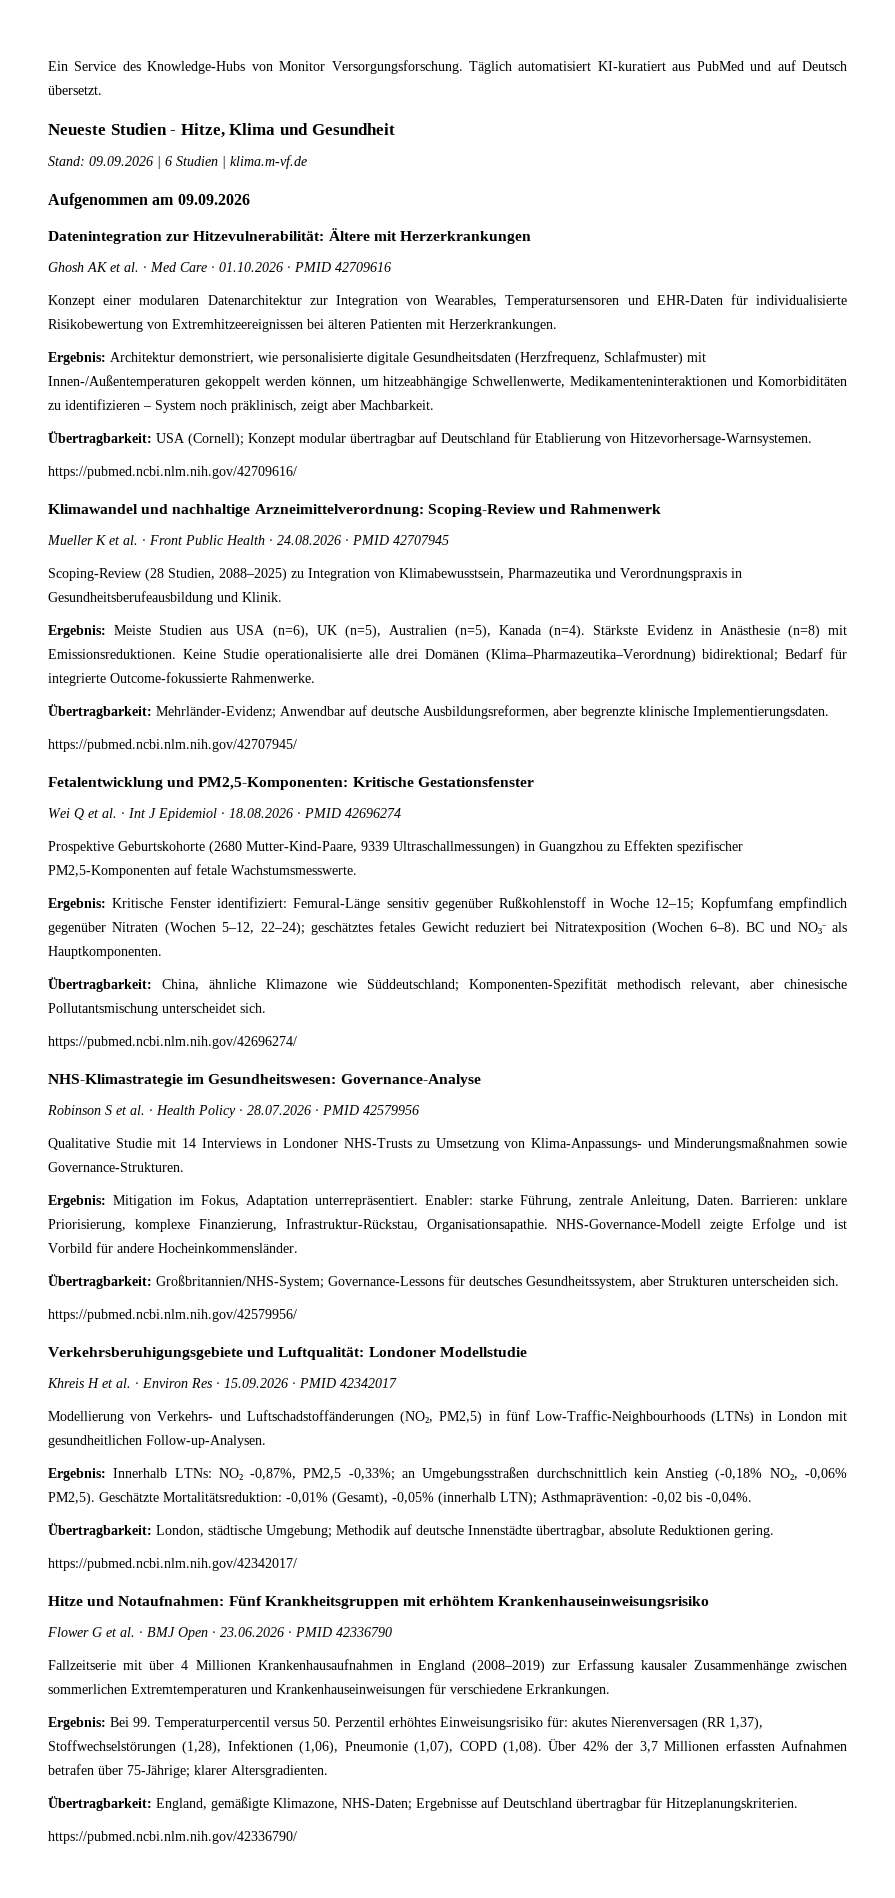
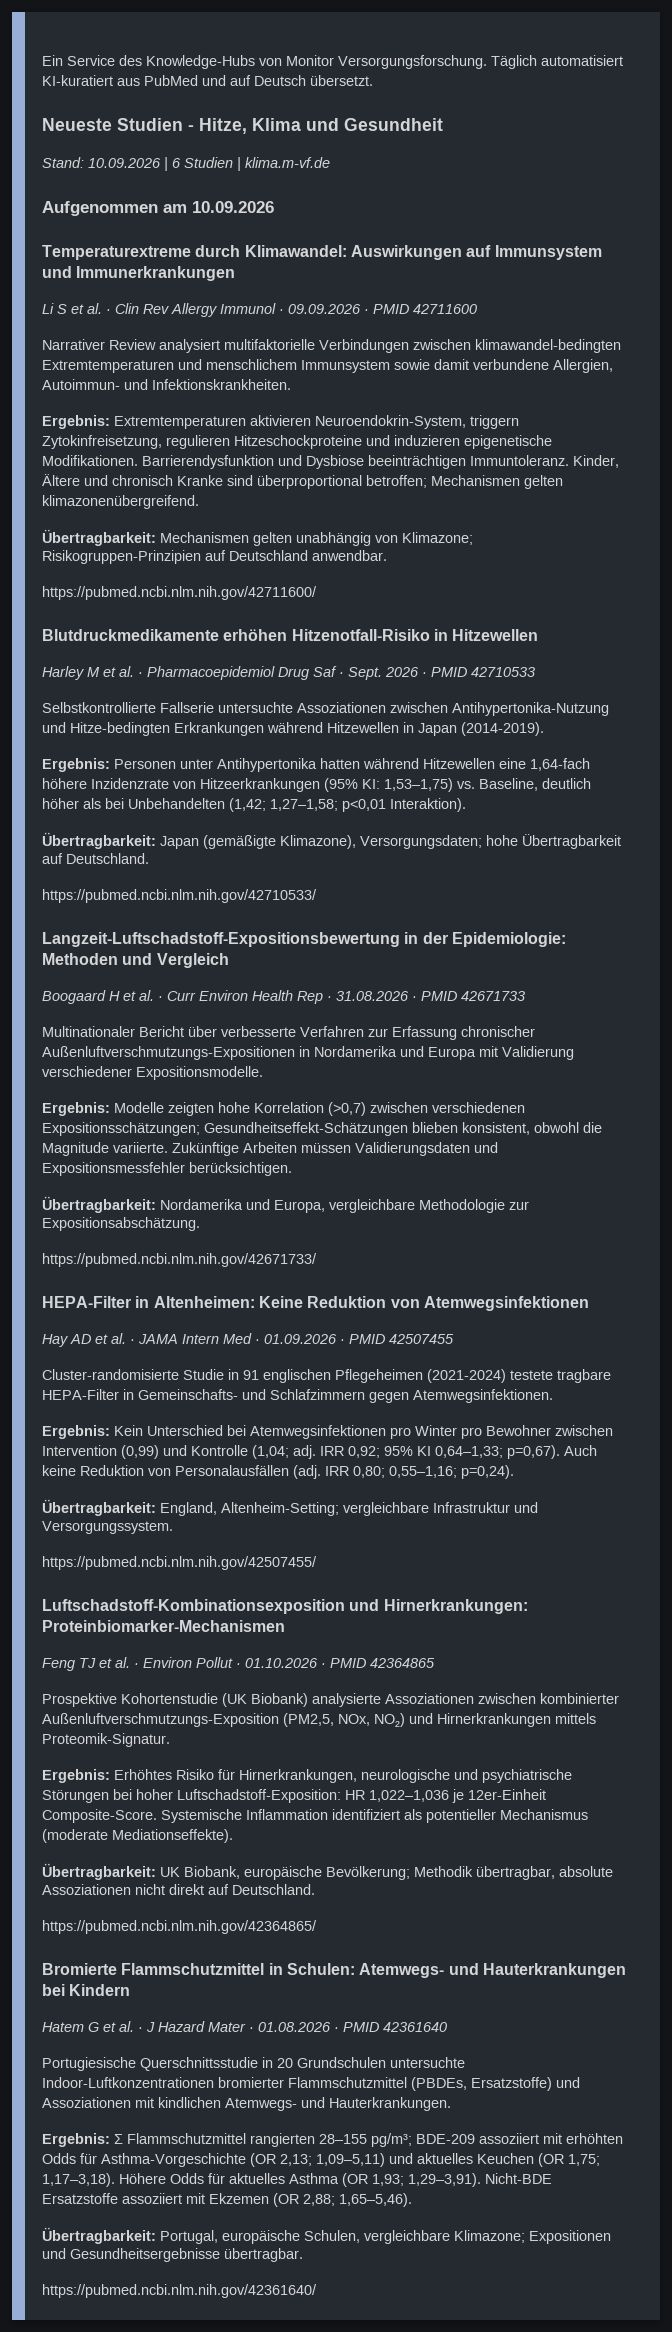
- Stand: 09.09.2026 | 6 Studien | klima.m-vf.de
+ Stand: 10.09.2026 | 6 Studien | klima.m-vf.de
- Aufgenommen am 09.09.2026
- Datenintegration zur Hitzevulnerabilität: Ältere mit Herzerkrankungen
- Ghosh AK et al. · Med Care · 01.10.2026 · PMID 42709616
- Konzept einer modularen Datenarchitektur zur Integration von Wearables, Temperatursensoren und EHR-Daten für individualisierte Risikobewertung von Extremhitzeereignissen bei älteren Patienten mit Herzerkrankungen.
- Ergebnis: Architektur demonstriert, wie personalisierte digitale Gesundheitsdaten (Herzfrequenz, Schlafmuster) mit Innen-/Außentemperaturen gekoppelt werden können, um hitzeabhängige Schwellenwerte, Medikamenteninteraktionen und Komorbiditäten zu identifizieren – System noch präklinisch, zeigt aber Machbarkeit.
- Übertragbarkeit: USA (Cornell); Konzept modular übertragbar auf Deutschland für Etablierung von Hitzevorhersage-Warnsystemen.
- https://pubmed.ncbi.nlm.nih.gov/42709616/
- Klimawandel und nachhaltige Arzneimittelverordnung: Scoping-Review und Rahmenwerk
- Mueller K et al. · Front Public Health · 24.08.2026 · PMID 42707945
- Scoping-Review (28 Studien, 2088–2025) zu Integration von Klimabewusstsein, Pharmazeutika und Verordnungspraxis in Gesundheitsberufeausbildung und Klinik.
- Ergebnis: Meiste Studien aus USA (n=6), UK (n=5), Australien (n=5), Kanada (n=4). Stärkste Evidenz in Anästhesie (n=8) mit Emissionsreduktionen. Keine Studie operationalisierte alle drei Domänen (Klima–Pharmazeutika–Verordnung) bidirektional; Bedarf für integrierte Outcome-fokussierte Rahmenwerke.
- Übertragbarkeit: Mehrländer-Evidenz; Anwendbar auf deutsche Ausbildungsreformen, aber begrenzte klinische Implementierungsdaten.
- https://pubmed.ncbi.nlm.nih.gov/42707945/
- Fetalentwicklung und PM2,5-Komponenten: Kritische Gestationsfenster
- Wei Q et al. · Int J Epidemiol · 18.08.2026 · PMID 42696274
- Prospektive Geburtskohorte (2680 Mutter-Kind-Paare, 9339 Ultraschallmessungen) in Guangzhou zu Effekten spezifischer PM2,5-Komponenten auf fetale Wachstumsmesswerte.
- Ergebnis: Kritische Fenster identifiziert: Femural-Länge sensitiv gegenüber Rußkohlenstoff in Woche 12–15; Kopfumfang empfindlich gegenüber Nitraten (Wochen 5–12, 22–24); geschätztes fetales Gewicht reduziert bei Nitratexposition (Wochen 6–8). BC und NO₃⁻ als Hauptkomponenten.
- Übertragbarkeit: China, ähnliche Klimazone wie Süddeutschland; Komponenten-Spezifität methodisch relevant, aber chinesische Pollutantsmischung unterscheidet sich.
- https://pubmed.ncbi.nlm.nih.gov/42696274/
- NHS-Klimastrategie im Gesundheitswesen: Governance-Analyse
- Robinson S et al. · Health Policy · 28.07.2026 · PMID 42579956
- Qualitative Studie mit 14 Interviews in Londoner NHS-Trusts zu Umsetzung von Klima-Anpassungs- und Minderungsmaßnahmen sowie Governance-Strukturen.
- Ergebnis: Mitigation im Fokus, Adaptation unterrepräsentiert. Enabler: starke Führung, zentrale Anleitung, Daten. Barrieren: unklare Priorisierung, komplexe Finanzierung, Infrastruktur-Rückstau, Organisationsapathie. NHS-Governance-Modell zeigte Erfolge und ist Vorbild für andere Hocheinkommensländer.
- Übertragbarkeit: Großbritannien/NHS-System; Governance-Lessons für deutsches Gesundheitssystem, aber Strukturen unterscheiden sich.
- https://pubmed.ncbi.nlm.nih.gov/42579956/
- Verkehrsberuhigungsgebiete und Luftqualität: Londoner Modellstudie
- Khreis H et al. · Environ Res · 15.09.2026 · PMID 42342017
- Modellierung von Verkehrs- und Luftschadstoffänderungen (NO₂, PM2,5) in fünf Low-Traffic-Neighbourhoods (LTNs) in London mit gesundheitlichen Follow-up-Analysen.
- Ergebnis: Innerhalb LTNs: NO₂ -0,87%, PM2,5 -0,33%; an Umgebungsstraßen durchschnittlich kein Anstieg (-0,18% NO₂, -0,06% PM2,5). Geschätzte Mortalitätsreduktion: -0,01% (Gesamt), -0,05% (innerhalb LTN); Asthmaprävention: -0,02 bis -0,04%.
- Übertragbarkeit: London, städtische Umgebung; Methodik auf deutsche Innenstädte übertragbar, absolute Reduktionen gering.
- https://pubmed.ncbi.nlm.nih.gov/42342017/
- Hitze und Notaufnahmen: Fünf Krankheitsgruppen mit erhöhtem Krankenhauseinweisungsrisiko
- Flower G et al. · BMJ Open · 23.06.2026 · PMID 42336790
- Fallzeitserie mit über 4 Millionen Krankenhausaufnahmen in England (2008–2019) zur Erfassung kausaler Zusammenhänge zwischen sommerlichen Extremtemperaturen und Krankenhauseinweisungen für verschiedene Erkrankungen.
- Ergebnis: Bei 99. Temperaturpercentil versus 50. Perzentil erhöhtes Einweisungsrisiko für: akutes Nierenversagen (RR 1,37), Stoffwechselstörungen (1,28), Infektionen (1,06), Pneumonie (1,07), COPD (1,08). Über 42% der 3,7 Millionen erfassten Aufnahmen betrafen über 75-Jährige; klarer Altersgradienten.
- Übertragbarkeit: England, gemäßigte Klimazone, NHS-Daten; Ergebnisse auf Deutschland übertragbar für Hitzeplanungskriterien.
- https://pubmed.ncbi.nlm.nih.gov/42336790/
+ Aufgenommen am 10.09.2026
+ Temperaturextreme durch Klimawandel: Auswirkungen auf Immunsystem und Immunerkrankungen
+ Li S et al. · Clin Rev Allergy Immunol · 09.09.2026 · PMID 42711600
+ Narrativer Review analysiert multifaktorielle Verbindungen zwischen klimawandel-bedingten Extremtemperaturen und menschlichem Immunsystem sowie damit verbundene Allergien, Autoimmun- und Infektionskrankheiten.
+ Ergebnis: Extremtemperaturen aktivieren Neuroendokrin-System, triggern Zytokinfreisetzung, regulieren Hitzeschockproteine und induzieren epigenetische Modifikationen. Barrierendysfunktion und Dysbiose beeinträchtigen Immuntoleranz. Kinder, Ältere und chronisch Kranke sind überproportional betroffen; Mechanismen gelten klimazonenübergreifend.
+ Übertragbarkeit: Mechanismen gelten unabhängig von Klimazone; Risikogruppen-Prinzipien auf Deutschland anwendbar.
+ https://pubmed.ncbi.nlm.nih.gov/42711600/
+ Blutdruckmedikamente erhöhen Hitzenotfall-Risiko in Hitzewellen
+ Harley M et al. · Pharmacoepidemiol Drug Saf · Sept. 2026 · PMID 42710533
+ Selbstkontrollierte Fallserie untersuchte Assoziationen zwischen Antihypertonika-Nutzung und Hitze-bedingten Erkrankungen während Hitzewellen in Japan (2014-2019).
+ Ergebnis: Personen unter Antihypertonika hatten während Hitzewellen eine 1,64-fach höhere Inzidenzrate von Hitzeerkrankungen (95% KI: 1,53–1,75) vs. Baseline, deutlich höher als bei Unbehandelten (1,42; 1,27–1,58; p<0,01 Interaktion).
+ Übertragbarkeit: Japan (gemäßigte Klimazone), Versorgungsdaten; hohe Übertragbarkeit auf Deutschland.
+ https://pubmed.ncbi.nlm.nih.gov/42710533/
+ Langzeit-Luftschadstoff-Expositionsbewertung in der Epidemiologie: Methoden und Vergleich
+ Boogaard H et al. · Curr Environ Health Rep · 31.08.2026 · PMID 42671733
+ Multinationaler Bericht über verbesserte Verfahren zur Erfassung chronischer Außenluftverschmutzungs-Expositionen in Nordamerika und Europa mit Validierung verschiedener Expositionsmodelle.
+ Ergebnis: Modelle zeigten hohe Korrelation (>0,7) zwischen verschiedenen Expositionsschätzungen; Gesundheitseffekt-Schätzungen blieben konsistent, obwohl die Magnitude variierte. Zukünftige Arbeiten müssen Validierungsdaten und Expositionsmessfehler berücksichtigen.
+ Übertragbarkeit: Nordamerika und Europa, vergleichbare Methodologie zur Expositionsabschätzung.
+ https://pubmed.ncbi.nlm.nih.gov/42671733/
+ HEPA-Filter in Altenheimen: Keine Reduktion von Atemwegsinfektionen
+ Hay AD et al. · JAMA Intern Med · 01.09.2026 · PMID 42507455
+ Cluster-randomisierte Studie in 91 englischen Pflegeheimen (2021-2024) testete tragbare HEPA-Filter in Gemeinschafts- und Schlafzimmern gegen Atemwegsinfektionen.
+ Ergebnis: Kein Unterschied bei Atemwegsinfektionen pro Winter pro Bewohner zwischen Intervention (0,99) und Kontrolle (1,04; adj. IRR 0,92; 95% KI 0,64–1,33; p=0,67). Auch keine Reduktion von Personalausfällen (adj. IRR 0,80; 0,55–1,16; p=0,24).
+ Übertragbarkeit: England, Altenheim-Setting; vergleichbare Infrastruktur und Versorgungssystem.
+ https://pubmed.ncbi.nlm.nih.gov/42507455/
+ Luftschadstoff-Kombinationsexposition und Hirnerkrankungen: Proteinbiomarker-Mechanismen
+ Feng TJ et al. · Environ Pollut · 01.10.2026 · PMID 42364865
+ Prospektive Kohortenstudie (UK Biobank) analysierte Assoziationen zwischen kombinierter Außenluftverschmutzungs-Exposition (PM2,5, NOx, NO₂) und Hirnerkrankungen mittels Proteomik-Signatur.
+ Ergebnis: Erhöhtes Risiko für Hirnerkrankungen, neurologische und psychiatrische Störungen bei hoher Luftschadstoff-Exposition: HR 1,022–1,036 je 12er-Einheit Composite-Score. Systemische Inflammation identifiziert als potentieller Mechanismus (moderate Mediationseffekte).
+ Übertragbarkeit: UK Biobank, europäische Bevölkerung; Methodik übertragbar, absolute Assoziationen nicht direkt auf Deutschland.
+ https://pubmed.ncbi.nlm.nih.gov/42364865/
+ Bromierte Flammschutzmittel in Schulen: Atemwegs- und Hauterkrankungen bei Kindern
+ Hatem G et al. · J Hazard Mater · 01.08.2026 · PMID 42361640
+ Portugiesische Querschnittsstudie in 20 Grundschulen untersuchte Indoor-Luftkonzentrationen bromierter Flammschutzmittel (PBDEs, Ersatzstoffe) und Assoziationen mit kindlichen Atemwegs- und Hauterkrankungen.
+ Ergebnis: Σ Flammschutzmittel rangierten 28–155 pg/m³; BDE-209 assoziiert mit erhöhten Odds für Asthma-Vorgeschichte (OR 2,13; 1,09–5,11) und aktuelles Keuchen (OR 1,75; 1,17–3,18). Höhere Odds für aktuelles Asthma (OR 1,93; 1,29–3,91). Nicht-BDE Ersatzstoffe assoziiert mit Ekzemen (OR 2,88; 1,65–5,46).
+ Übertragbarkeit: Portugal, europäische Schulen, vergleichbare Klimazone; Expositionen und Gesundheitsergebnisse übertragbar.
+ https://pubmed.ncbi.nlm.nih.gov/42361640/

